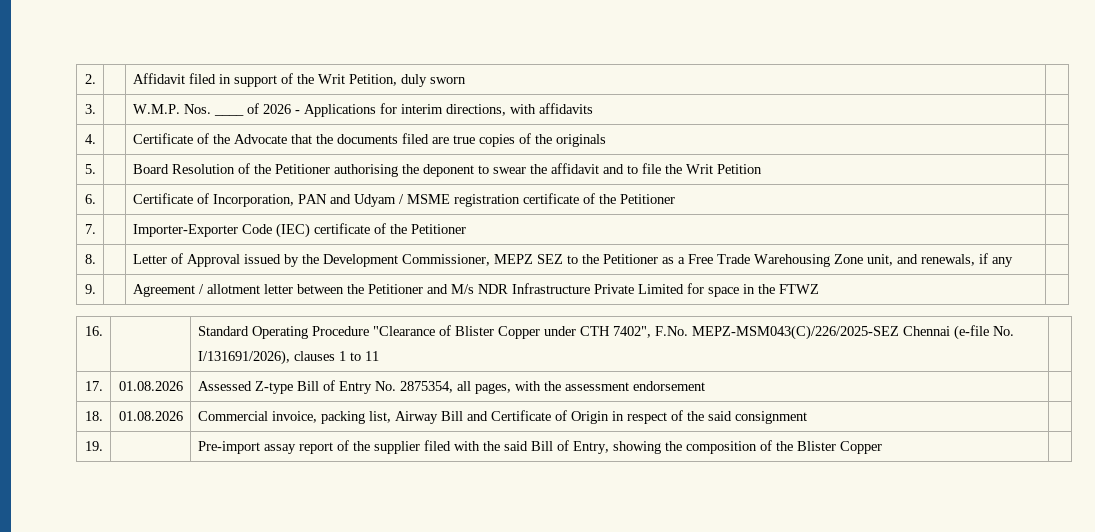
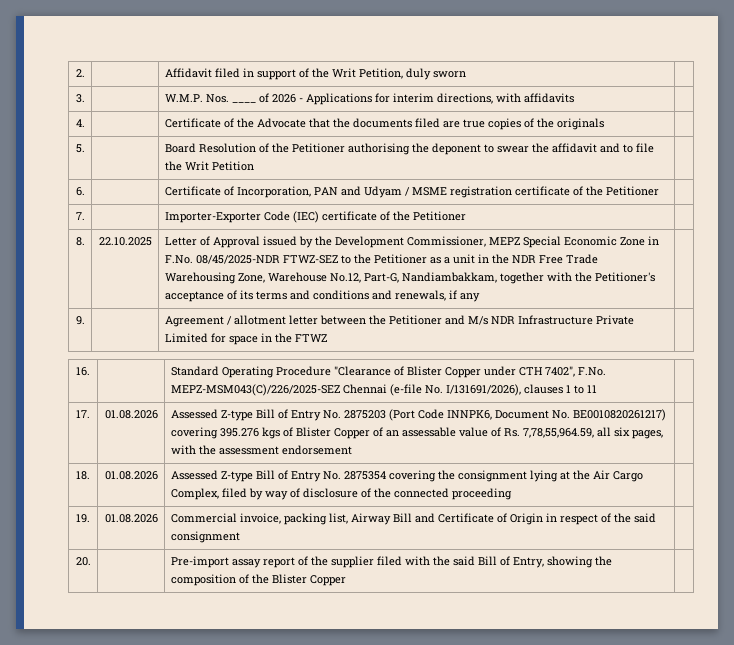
+ 22.10.2025
- Letter of Approval issued by the Development Commissioner, MEPZ SEZ to the Petitioner as a Free Trade Warehousing Zone unit, and renewals, if any
+ Letter of Approval issued by the Development Commissioner, MEPZ Special Economic Zone in F.No. 08/45/2025-NDR FTWZ-SEZ to the Petitioner as a unit in the NDR Free Trade Warehousing Zone, Warehouse No.12, Part-G, Nandiambakkam, together with the Petitioner's acceptance of its terms and conditions and renewals, if any
- 17. | 01.08.2026 | Assessed Z-type Bill of Entry No. 2875354, all pages, with the assessment endorsement |
+ 17. | 01.08.2026 | Assessed Z-type Bill of Entry No. 2875203 (Port Code INNPK6, Document No. BE0010820261217) covering 395.276 kgs of Blister Copper of an assessable value of Rs. 7,78,55,964.59, all six pages, with the assessment endorsement |
- 18. | 01.08.2026 | Commercial invoice, packing list, Airway Bill and Certificate of Origin in respect of the said consignment |
+ 18. | 01.08.2026 | Assessed Z-type Bill of Entry No. 2875354 covering the consignment lying at the Air Cargo Complex, filed by way of disclosure of the connected proceeding |
+ 19. | 01.08.2026 | Commercial invoice, packing list, Airway Bill and Certificate of Origin in respect of the said consignment |
- 19. | | Pre-import assay report of the supplier filed with the said Bill of Entry, showing the composition of the Blister Copper |
+ 20. | | Pre-import assay report of the supplier filed with the said Bill of Entry, showing the composition of the Blister Copper |

